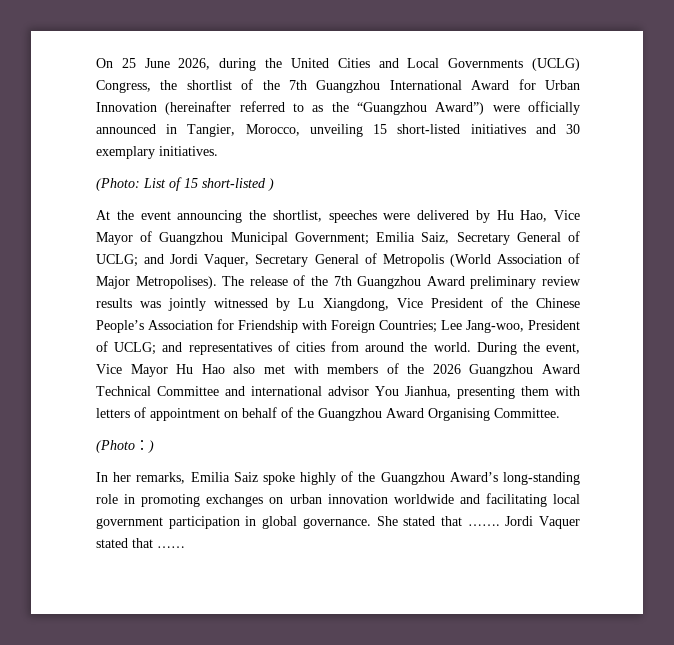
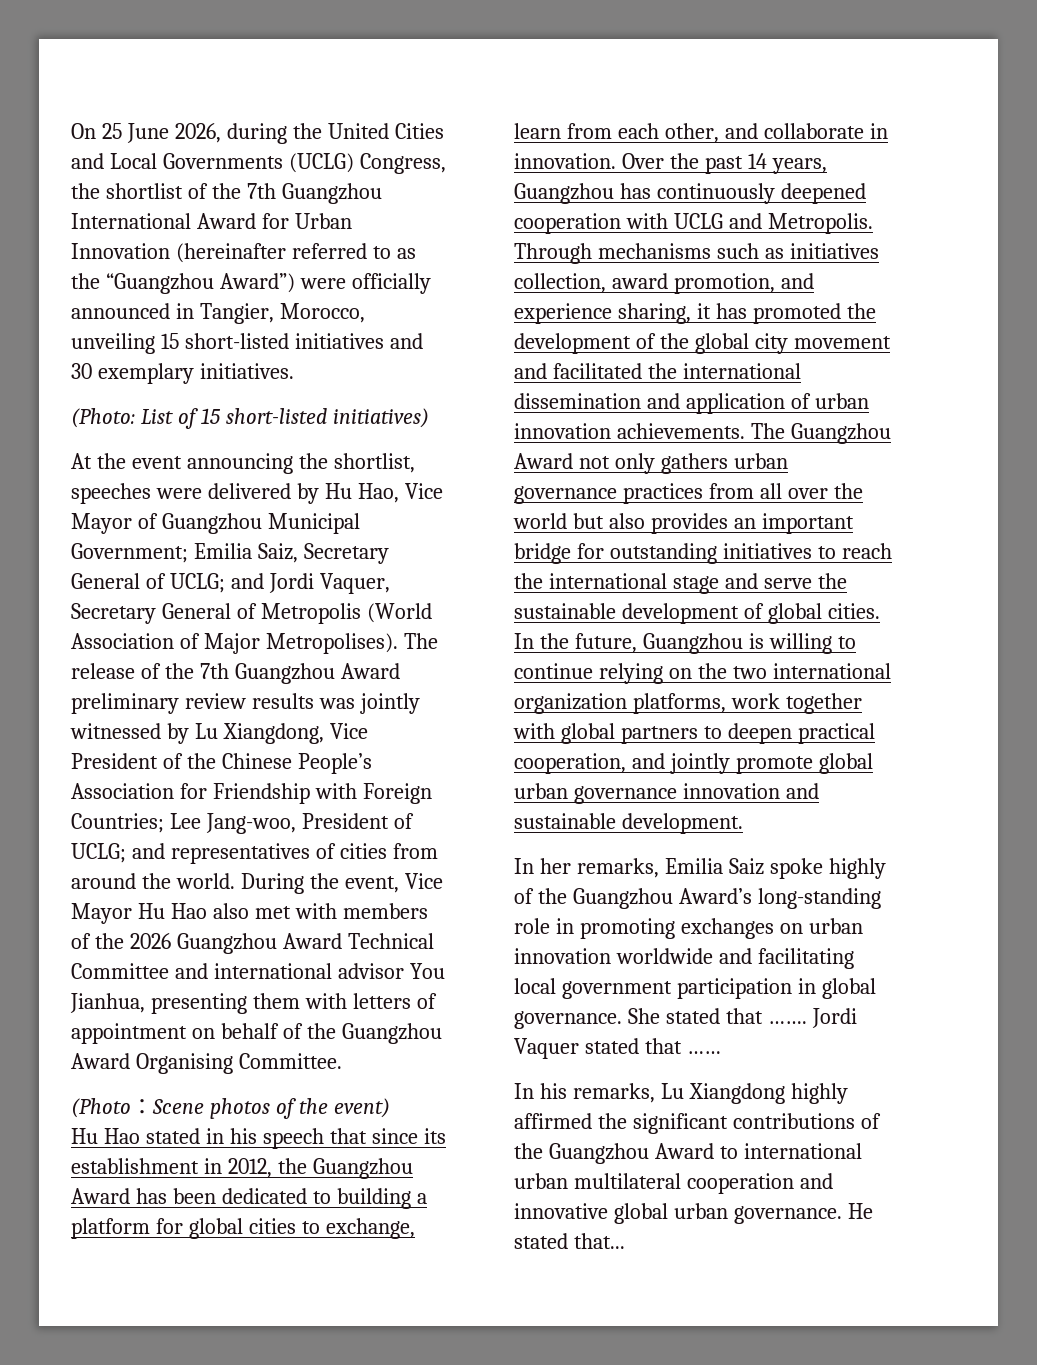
- (Photo: List of 15 short-listed )
+ (Photo: List of 15 short-listed initiatives)
- (Photo：)
+ (Photo：Scene photos of the event)
+ Hu Hao stated in his speech that since its establishment in 2012, the Guangzhou Award has been dedicated to building a platform for global cities to exchange, learn from each other, and collaborate in innovation. Over the past 14 years, Guangzhou has continuously deepened cooperation with UCLG and Metropolis. Through mechanisms such as initiatives collection, award promotion, and experience sharing, it has promoted the development of the global city movement and facilitated the international dissemination and application of urban innovation achievements. The Guangzhou Award not only gathers urban governance practices from all over the world but also provides an important bridge for outstanding initiatives to reach the international stage and serve the sustainable development of global cities. In the future, Guangzhou is willing to continue relying on the two international organization platforms, work together with global partners to deepen practical cooperation, and jointly promote global urban governance innovation and sustainable development.
+ In his remarks, Lu Xiangdong highly affirmed the significant contributions of the Guangzhou Award to international urban multilateral cooperation and innovative global urban governance. He stated that...

